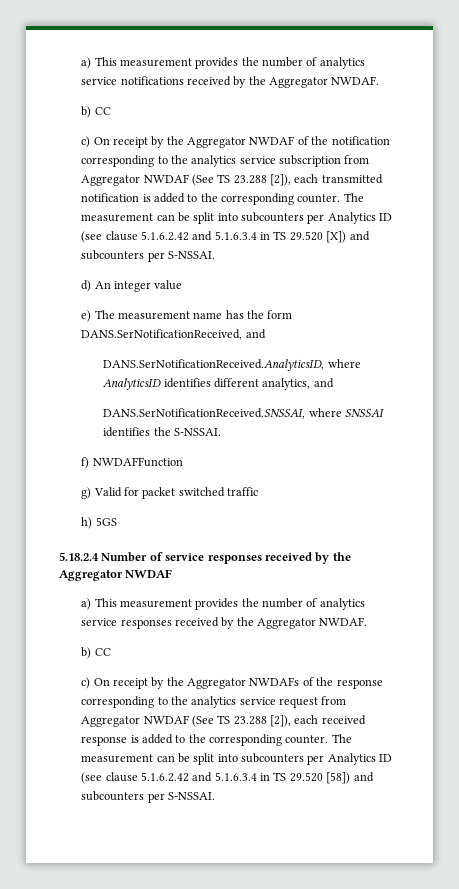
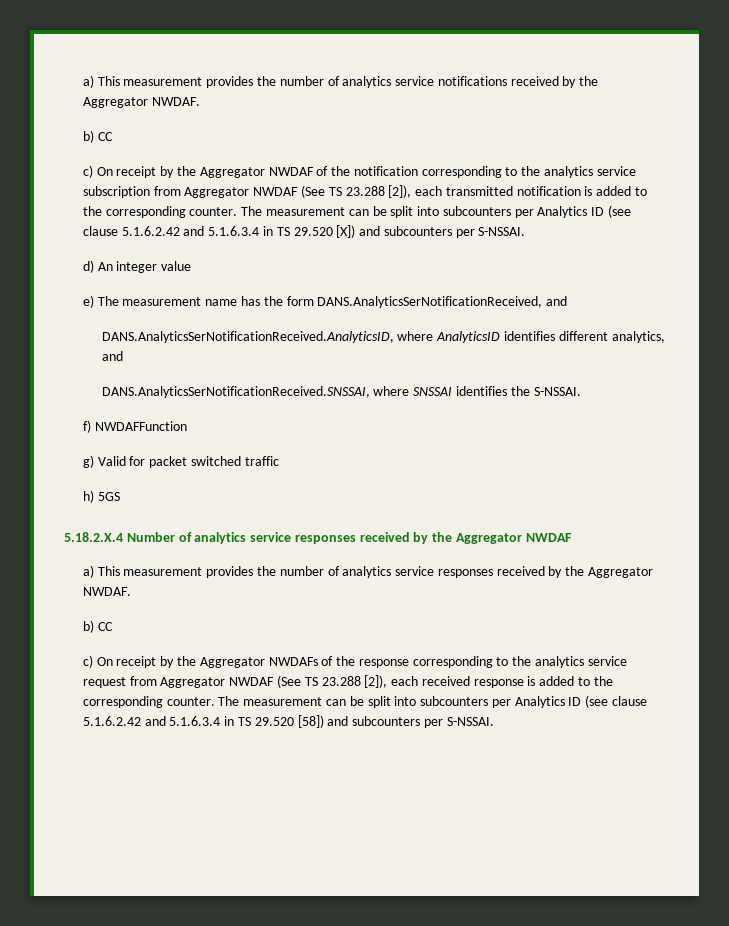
- e) The measurement name has the form DANS.SerNotificationReceived, and
- DANS.SerNotificationReceived.AnalyticsID, where AnalyticsID identifies different analytics, and
+ e) The measurement name has the form DANS.AnalyticsSerNotificationReceived, and
+ DANS.AnalyticsSerNotificationReceived.AnalyticsID, where AnalyticsID identifies different analytics, and
- DANS.SerNotificationReceived.SNSSAI, where SNSSAI identifies the S-NSSAI.
+ DANS.AnalyticsSerNotificationReceived.SNSSAI, where SNSSAI identifies the S-NSSAI.
- 5.18.2.4 Number of service responses received by the Aggregator NWDAF
+ 5.18.2.X.4 Number of analytics service responses received by the Aggregator NWDAF

